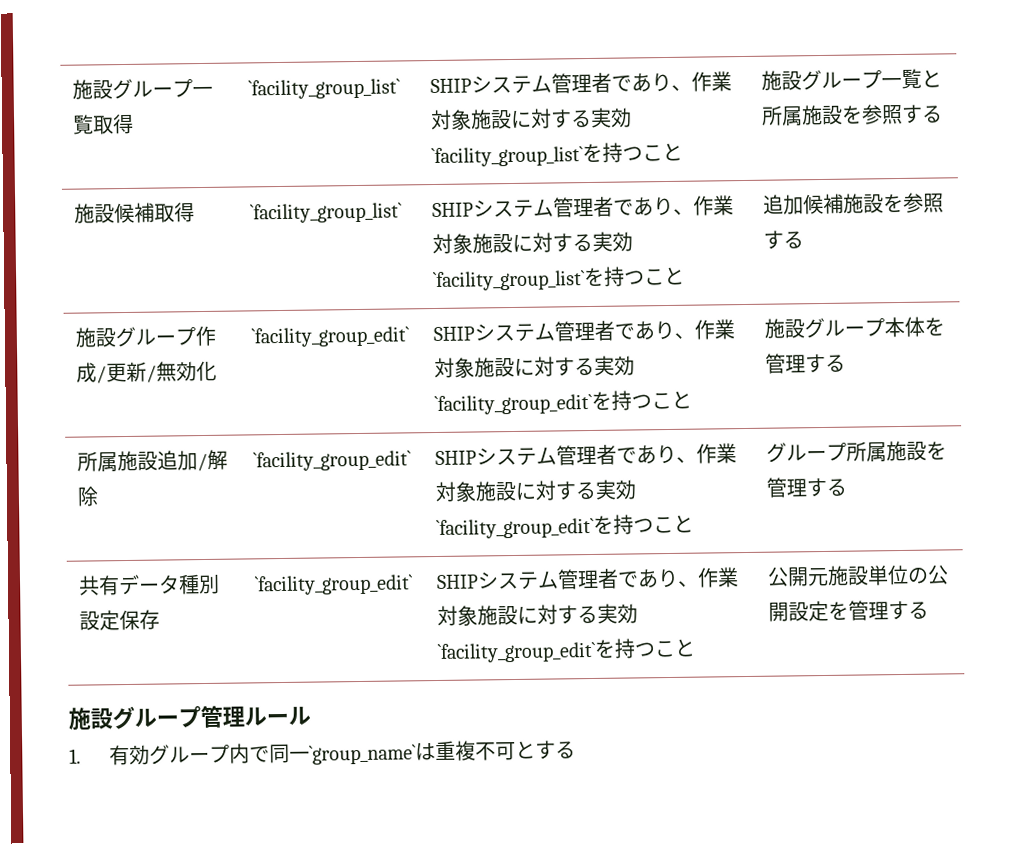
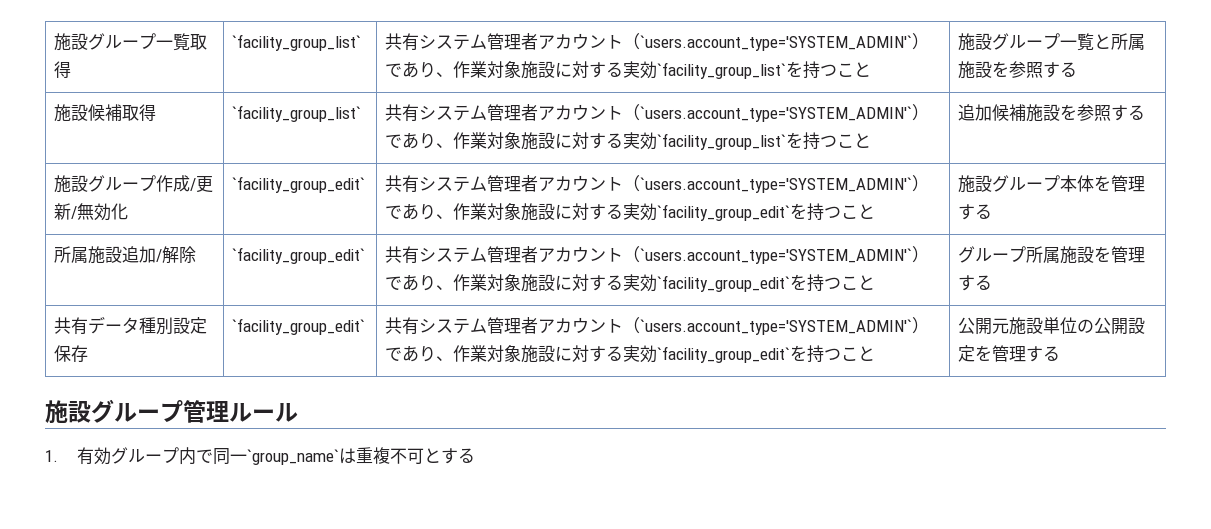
- 施設グループ一覧取得 | `facility_group_list` | SHIPシステム管理者であり、作業対象施設に対する実効`facility_group_list`を持つこと | 施設グループ一覧と所属施設を参照する
+ 施設グループ一覧取得 | `facility_group_list` | 共有システム管理者アカウント（`users.account_type='SYSTEM_ADMIN'`）であり、作業対象施設に対する実効`facility_group_list`を持つこと | 施設グループ一覧と所属施設を参照する
- 施設候補取得 | `facility_group_list` | SHIPシステム管理者であり、作業対象施設に対する実効`facility_group_list`を持つこと | 追加候補施設を参照する
+ 施設候補取得 | `facility_group_list` | 共有システム管理者アカウント（`users.account_type='SYSTEM_ADMIN'`）であり、作業対象施設に対する実効`facility_group_list`を持つこと | 追加候補施設を参照する
- 施設グループ作成/更新/無効化 | `facility_group_edit` | SHIPシステム管理者であり、作業対象施設に対する実効`facility_group_edit`を持つこと | 施設グループ本体を管理する
+ 施設グループ作成/更新/無効化 | `facility_group_edit` | 共有システム管理者アカウント（`users.account_type='SYSTEM_ADMIN'`）であり、作業対象施設に対する実効`facility_group_edit`を持つこと | 施設グループ本体を管理する
- 所属施設追加/解除 | `facility_group_edit` | SHIPシステム管理者であり、作業対象施設に対する実効`facility_group_edit`を持つこと | グループ所属施設を管理する
+ 所属施設追加/解除 | `facility_group_edit` | 共有システム管理者アカウント（`users.account_type='SYSTEM_ADMIN'`）であり、作業対象施設に対する実効`facility_group_edit`を持つこと | グループ所属施設を管理する
- 共有データ種別設定保存 | `facility_group_edit` | SHIPシステム管理者であり、作業対象施設に対する実効`facility_group_edit`を持つこと | 公開元施設単位の公開設定を管理する
+ 共有データ種別設定保存 | `facility_group_edit` | 共有システム管理者アカウント（`users.account_type='SYSTEM_ADMIN'`）であり、作業対象施設に対する実効`facility_group_edit`を持つこと | 公開元施設単位の公開設定を管理する

